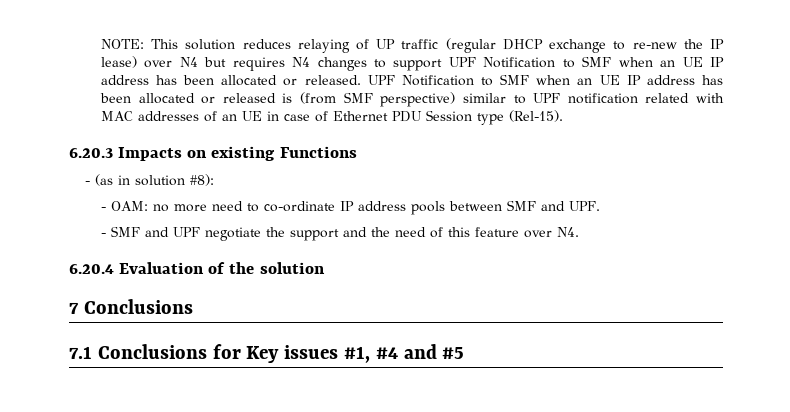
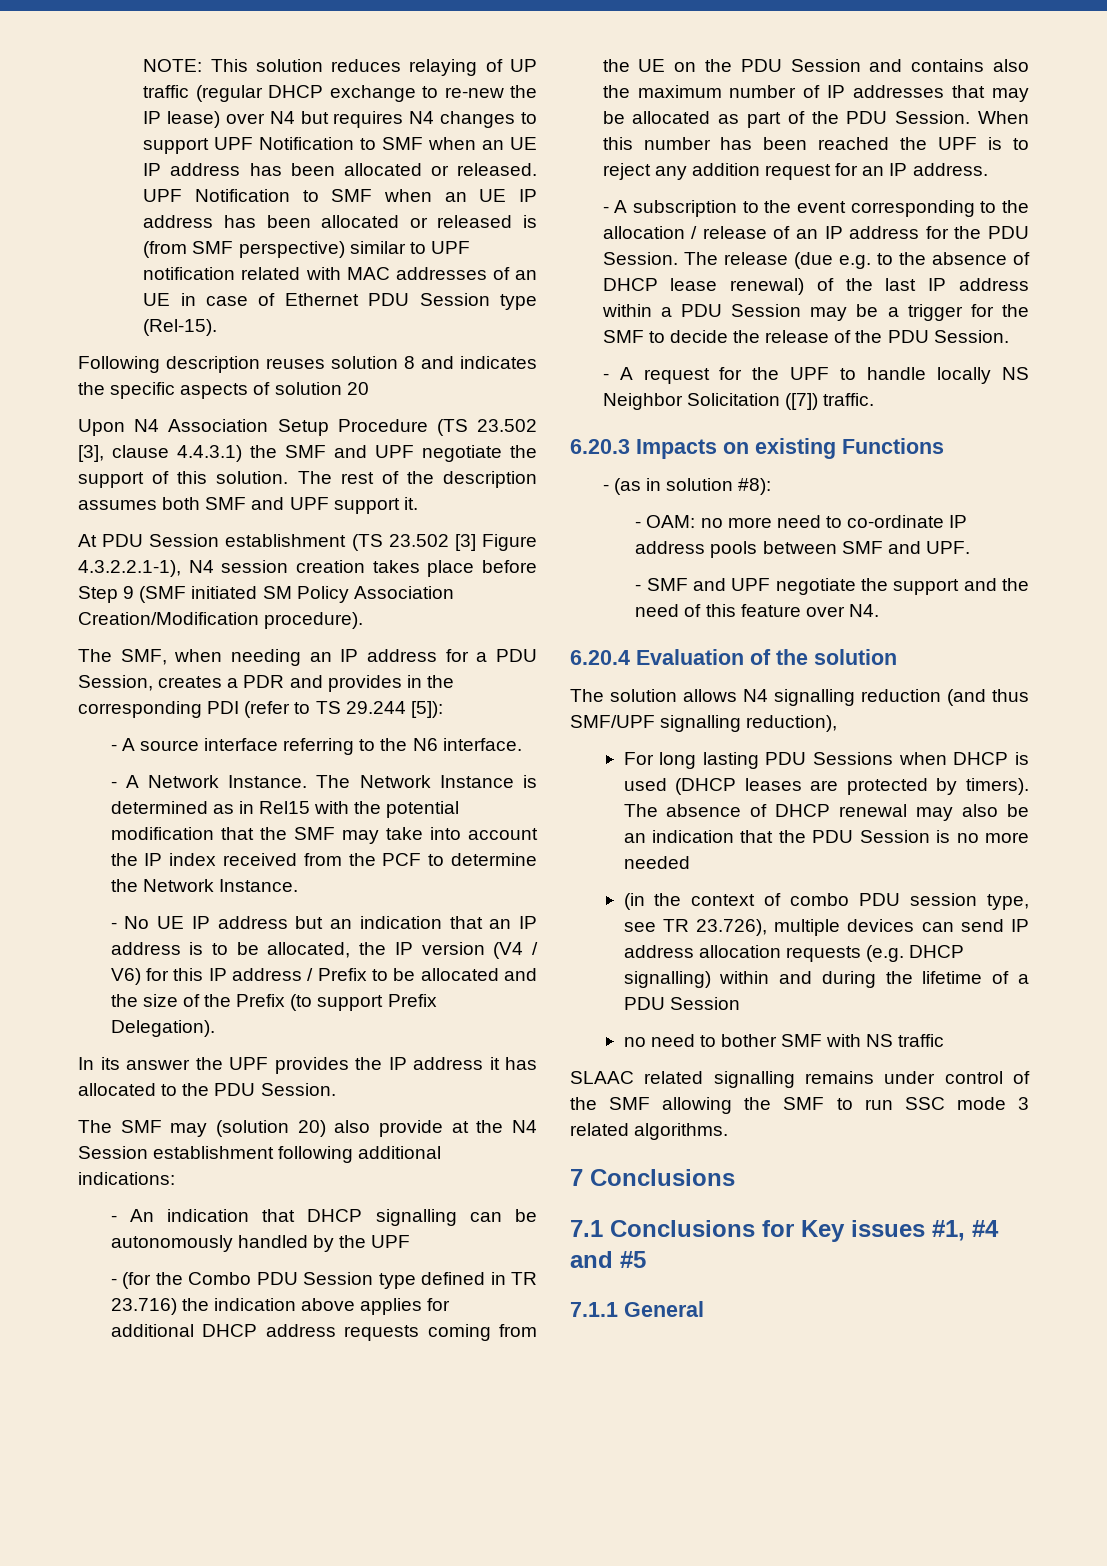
+ Following description reuses solution 8 and indicates the specific aspects of solution 20
+ Upon N4 Association Setup Procedure (TS 23.502 [3], clause 4.4.3.1) the SMF and UPF negotiate the support of this solution. The rest of the description assumes both SMF and UPF support it.
+ At PDU Session establishment (TS 23.502 [3] Figure 4.3.2.2.1-1), N4 session creation takes place before Step 9 (SMF initiated SM Policy Association Creation/Modification procedure).
+ The SMF, when needing an IP address for a PDU Session, creates a PDR and provides in the corresponding PDI (refer to TS 29.244 [5]):
+ - A source interface referring to the N6 interface.
+ - A Network Instance. The Network Instance is determined as in Rel15 with the potential modification that the SMF may take into account the IP index received from the PCF to determine the Network Instance.
+ - No UE IP address but an indication that an IP address is to be allocated, the IP version (V4 / V6) for this IP address / Prefix to be allocated and the size of the Prefix (to support Prefix Delegation).
+ In its answer the UPF provides the IP address it has allocated to the PDU Session.
+ The SMF may (solution 20) also provide at the N4 Session establishment following additional indications:
+ - An indication that DHCP signalling can be autonomously handled by the UPF
+ - (for the Combo PDU Session type defined in TR 23.716) the indication above applies for additional DHCP address requests coming from the UE on the PDU Session and contains also the maximum number of IP addresses that may be allocated as part of the PDU Session. When this number has been reached the UPF is to reject any addition request for an IP address.
+ - A subscription to the event corresponding to the allocation / release of an IP address for the PDU Session. The release (due e.g. to the absence of DHCP lease renewal) of the last IP address within a PDU Session may be a trigger for the SMF to decide the release of the PDU Session.
+ - A request for the UPF to handle locally NS Neighbor Solicitation ([7]) traffic.
+ The solution allows N4 signalling reduction (and thus SMF/UPF signalling reduction),
+ For long lasting PDU Sessions when DHCP is used (DHCP leases are protected by timers). The absence of DHCP renewal may also be an indication that the PDU Session is no more needed
+ (in the context of combo PDU session type, see TR 23.726), multiple devices can send IP address allocation requests (e.g. DHCP signalling) within and during the lifetime of a PDU Session
+ no need to bother SMF with NS traffic
+ SLAAC related signalling remains under control of the SMF allowing the SMF to run SSC mode 3 related algorithms.
+ 7.1.1 General

